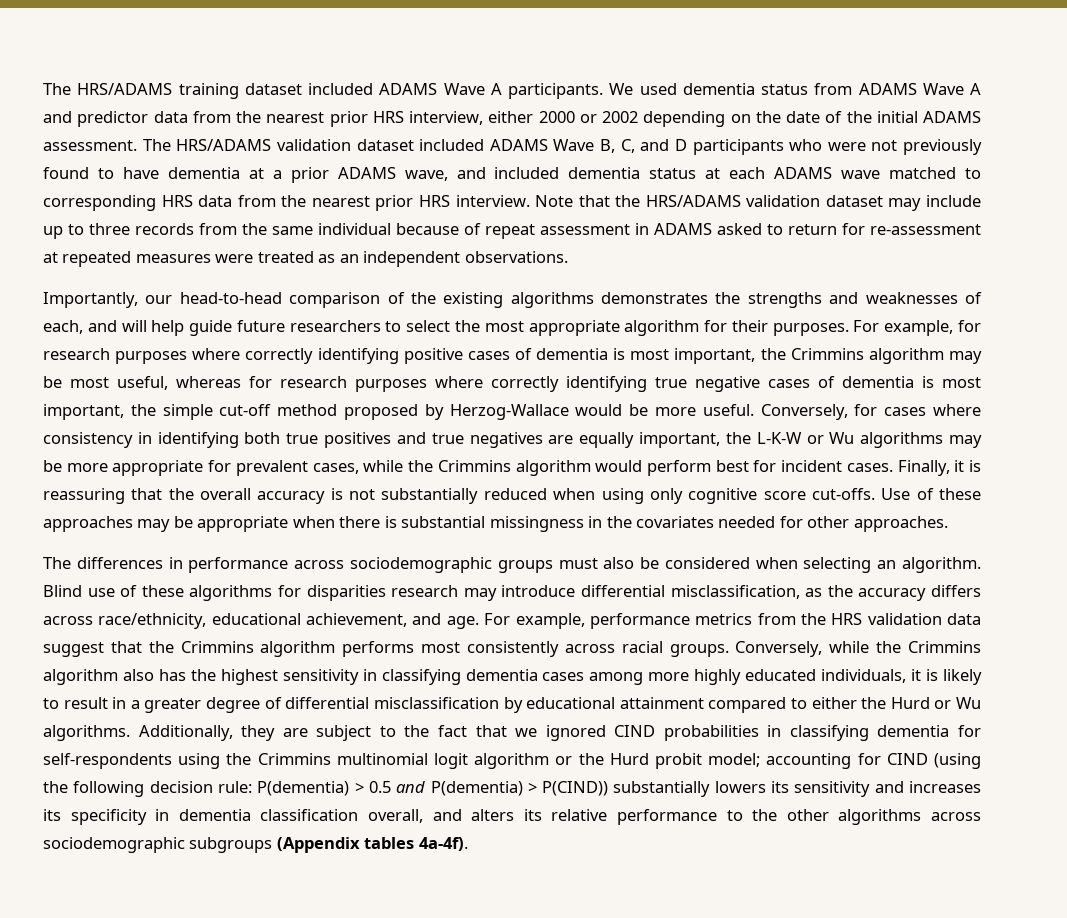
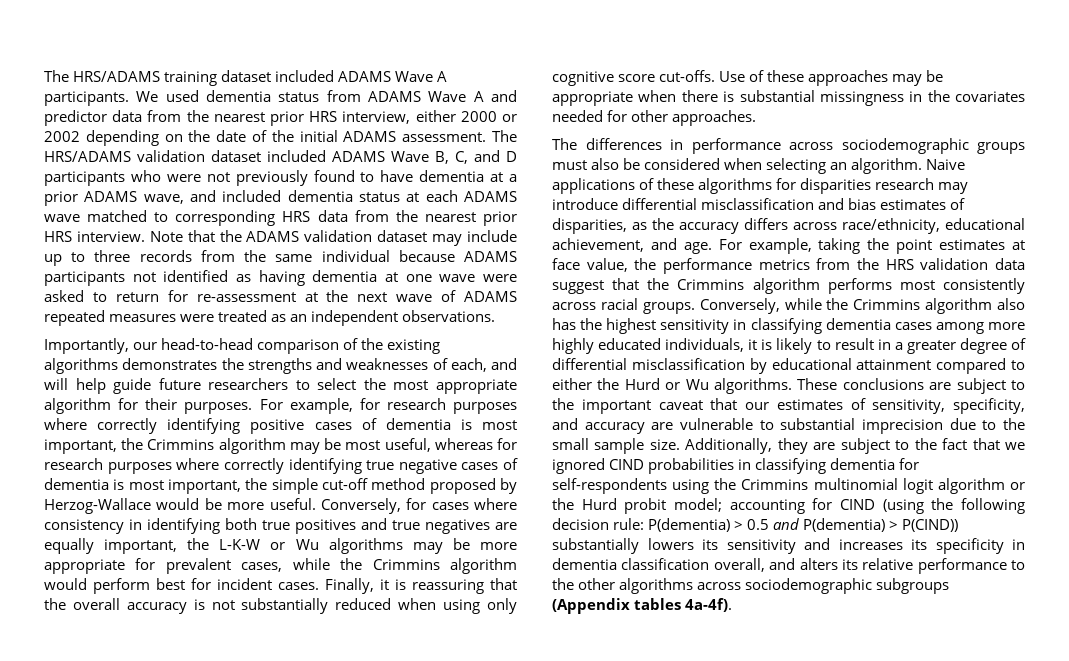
- Note that the HRS/ADAMS validation dataset may include up to three records from the same individual because of repeat assessment in ADAMS asked to return for re-assessment at repeated measures were treated as an independent observations.
+ Note that the ADAMS validation dataset may include up to three records from the same individual because ADAMS participants not identified as having dementia at one wave were asked to return for re-assessment at the next wave of ADAMS repeated measures were treated as an independent observations.
- Blind use of these algorithms for disparities research may introduce differential misclassification, as the accuracy differs across race/ethnicity, educational achievement, and age.
+ Naive applications of these algorithms for disparities research may introduce differential misclassification and bias estimates of disparities, as the accuracy differs across race/ethnicity, educational achievement, and age.
- For example, performance metrics from the HRS validation data suggest that the Crimmins algorithm performs most consistently across racial groups.
+ For example, taking the point estimates at face value, the performance metrics from the HRS validation data suggest that the Crimmins algorithm performs most consistently across racial groups.
+ These conclusions are subject to the important caveat that our estimates of sensitivity, specificity, and accuracy are vulnerable to substantial imprecision due to the small sample size.

